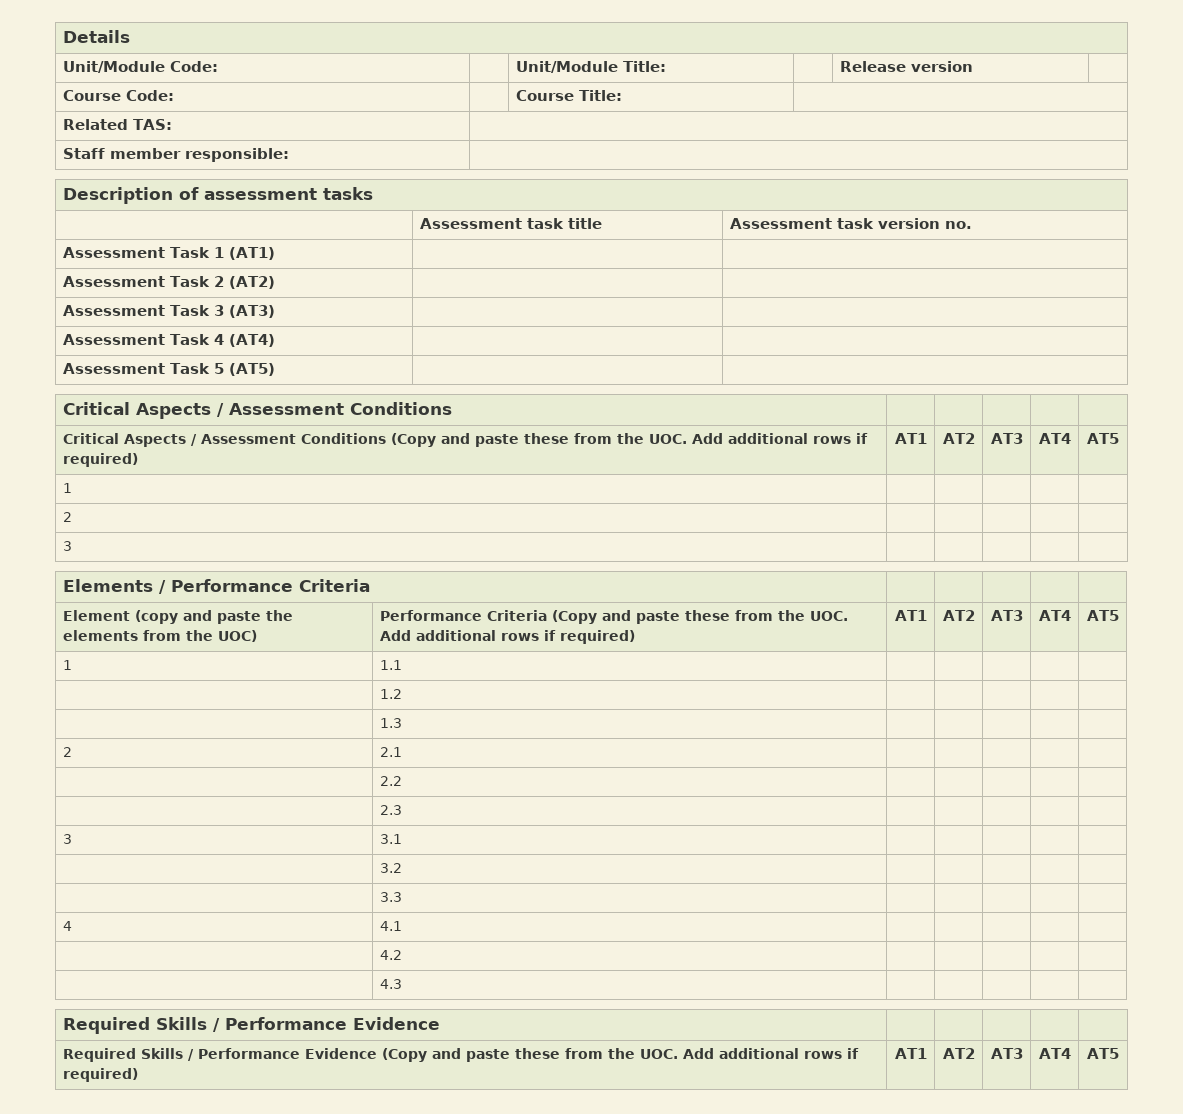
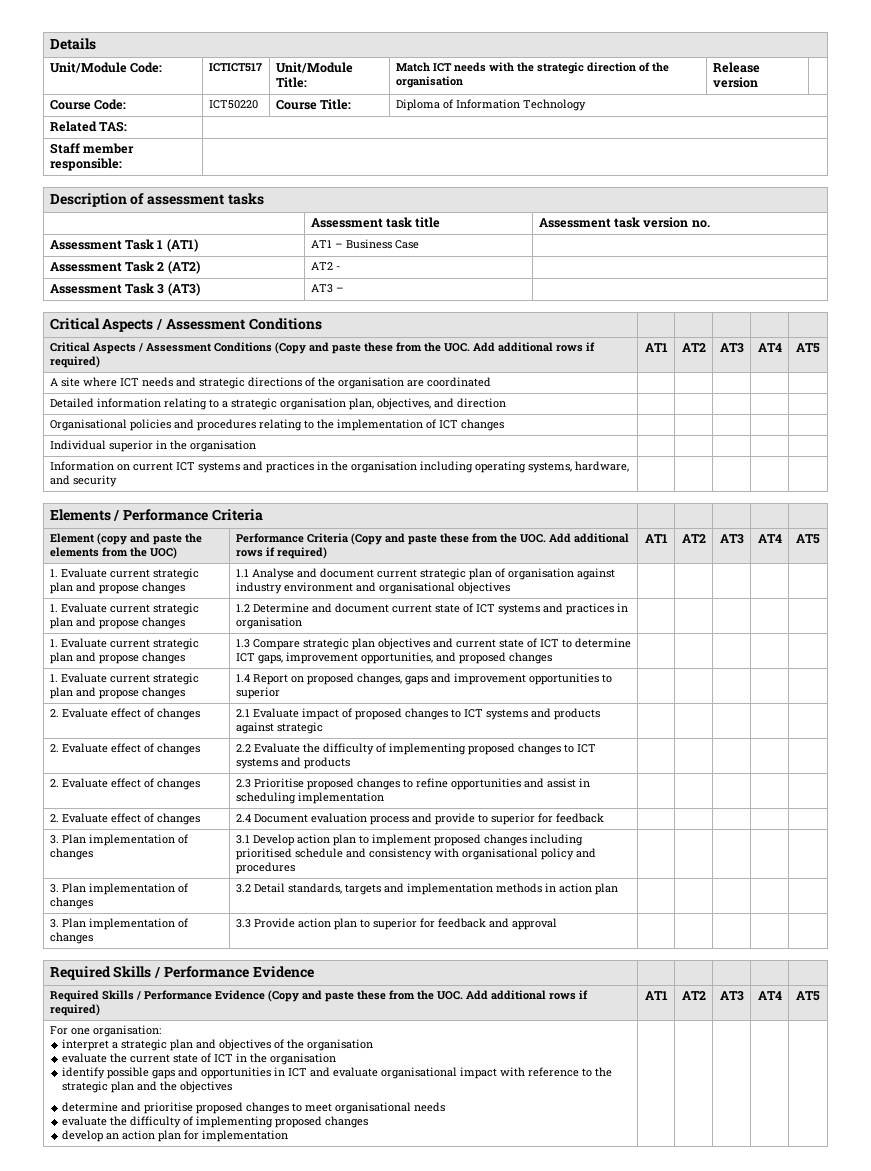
- Unit/Module Code: | | Unit/Module Title: | | Release version |
+ Unit/Module Code: | ICTICT517 | Unit/Module Title: | Match ICT needs with the strategic direction of the organisation | Release version |
- Course Code: | | Course Title: |
+ Course Code: | ICT50220 | Course Title: | Diploma of Information Technology
- Assessment Task 1 (AT1) | |
+ Assessment Task 1 (AT1) | AT1 – Business Case |
- Assessment Task 2 (AT2) | |
+ Assessment Task 2 (AT2) | AT2 - |
- Assessment Task 3 (AT3) | |
- Assessment Task 4 (AT4) | |
- Assessment Task 5 (AT5) | |
+ Assessment Task 3 (AT3) | AT3 – |
- 1 | | | | |
- 2 | | | | |
- 3 | | | | |
+ A site where ICT needs and strategic directions of the organisation are coordinated | | | | |
+ Detailed information relating to a strategic organisation plan, objectives, and direction | | | | |
+ Organisational policies and procedures relating to the implementation of ICT changes | | | | |
+ Individual superior in the organisation | | | | |
+ Information on current ICT systems and practices in the organisation including operating systems, hardware, and security | | | | |
- 1 | 1.1 | | | | |
- | 1.2 | | | | |
- | 1.3 | | | | |
- 2 | 2.1 | | | | |
- | 2.2 | | | | |
- | 2.3 | | | | |
- 3 | 3.1 | | | | |
- | 3.2 | | | | |
- | 3.3 | | | | |
- 4 | 4.1 | | | | |
- | 4.2 | | | | |
- | 4.3 | | | | |
+ 1. Evaluate current strategic plan and propose changes | 1.1 Analyse and document current strategic plan of organisation against industry environment and organisational objectives | | | | |
+ 1. Evaluate current strategic plan and propose changes | 1.2 Determine and document current state of ICT systems and practices in organisation | | | | |
+ 1. Evaluate current strategic plan and propose changes | 1.3 Compare strategic plan objectives and current state of ICT to determine ICT gaps, improvement opportunities, and proposed changes | | | | |
+ 1. Evaluate current strategic plan and propose changes | 1.4 Report on proposed changes, gaps and improvement opportunities to superior | | | | |
+ 2. Evaluate effect of changes | 2.1 Evaluate impact of proposed changes to ICT systems and products against strategic | | | | |
+ 2. Evaluate effect of changes | 2.2 Evaluate the difficulty of implementing proposed changes to ICT systems and products | | | | |
+ 2. Evaluate effect of changes | 2.3 Prioritise proposed changes to refine opportunities and assist in scheduling implementation | | | | |
+ 2. Evaluate effect of changes | 2.4 Document evaluation process and provide to superior for feedback | | | | |
+ 3. Plan implementation of changes | 3.1 Develop action plan to implement proposed changes including prioritised schedule and consistency with organisational policy and procedures | | | | |
+ 3. Plan implementation of changes | 3.2 Detail standards, targets and implementation methods in action plan | | | | |
+ 3. Plan implementation of changes | 3.3 Provide action plan to superior for feedback and approval | | | | |
+ For one organisation:
+ interpret a strategic plan and objectives of the organisation
+ evaluate the current state of ICT in the organisation
+ identify possible gaps and opportunities in ICT and evaluate organisational impact with reference to the strategic plan and the objectives
+ determine and prioritise proposed changes to meet organisational needs
+ evaluate the difficulty of implementing proposed changes
+ develop an action plan for implementation

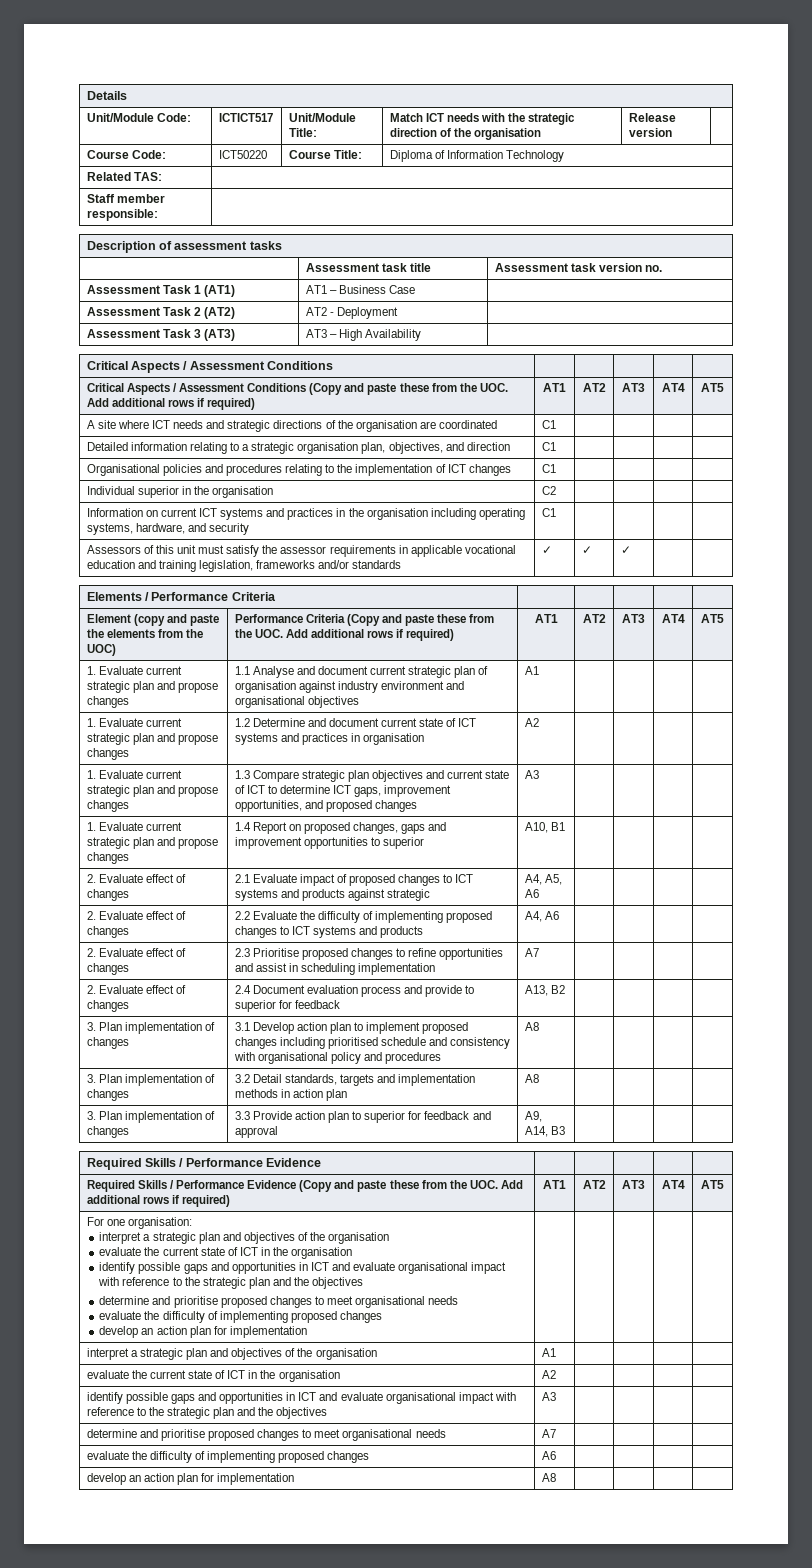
- Assessment Task 2 (AT2) | AT2 - |
+ Assessment Task 2 (AT2) | AT2 - Deployment |
- Assessment Task 3 (AT3) | AT3 – |
+ Assessment Task 3 (AT3) | AT3 – High Availability |
- A site where ICT needs and strategic directions of the organisation are coordinated | | | | |
+ A site where ICT needs and strategic directions of the organisation are coordinated | C1 | | | |
- Detailed information relating to a strategic organisation plan, objectives, and direction | | | | |
+ Detailed information relating to a strategic organisation plan, objectives, and direction | C1 | | | |
- Organisational policies and procedures relating to the implementation of ICT changes | | | | |
+ Organisational policies and procedures relating to the implementation of ICT changes | C1 | | | |
- Individual superior in the organisation | | | | |
+ Individual superior in the organisation | C2 | | | |
- Information on current ICT systems and practices in the organisation including operating systems, hardware, and security | | | | |
+ Information on current ICT systems and practices in the organisation including operating systems, hardware, and security | C1 | | | |
+ Assessors of this unit must satisfy the assessor requirements in applicable vocational education and training legislation, frameworks and/or standards | ✓ | ✓ | ✓ | |
- 1. Evaluate current strategic plan and propose changes | 1.1 Analyse and document current strategic plan of organisation against industry environment and organisational objectives | | | | |
+ 1. Evaluate current strategic plan and propose changes | 1.1 Analyse and document current strategic plan of organisation against industry environment and organisational objectives | A1 | | | |
- 1. Evaluate current strategic plan and propose changes | 1.2 Determine and document current state of ICT systems and practices in organisation | | | | |
+ 1. Evaluate current strategic plan and propose changes | 1.2 Determine and document current state of ICT systems and practices in organisation | A2 | | | |
- 1. Evaluate current strategic plan and propose changes | 1.3 Compare strategic plan objectives and current state of ICT to determine ICT gaps, improvement opportunities, and proposed changes | | | | |
+ 1. Evaluate current strategic plan and propose changes | 1.3 Compare strategic plan objectives and current state of ICT to determine ICT gaps, improvement opportunities, and proposed changes | A3 | | | |
- 1. Evaluate current strategic plan and propose changes | 1.4 Report on proposed changes, gaps and improvement opportunities to superior | | | | |
+ 1. Evaluate current strategic plan and propose changes | 1.4 Report on proposed changes, gaps and improvement opportunities to superior | A10, B1 | | | |
- 2. Evaluate effect of changes | 2.1 Evaluate impact of proposed changes to ICT systems and products against strategic | | | | |
+ 2. Evaluate effect of changes | 2.1 Evaluate impact of proposed changes to ICT systems and products against strategic | A4, A5, A6 | | | |
- 2. Evaluate effect of changes | 2.2 Evaluate the difficulty of implementing proposed changes to ICT systems and products | | | | |
+ 2. Evaluate effect of changes | 2.2 Evaluate the difficulty of implementing proposed changes to ICT systems and products | A4, A6 | | | |
- 2. Evaluate effect of changes | 2.3 Prioritise proposed changes to refine opportunities and assist in scheduling implementation | | | | |
+ 2. Evaluate effect of changes | 2.3 Prioritise proposed changes to refine opportunities and assist in scheduling implementation | A7 | | | |
- 2. Evaluate effect of changes | 2.4 Document evaluation process and provide to superior for feedback | | | | |
+ 2. Evaluate effect of changes | 2.4 Document evaluation process and provide to superior for feedback | A13, B2 | | | |
- 3. Plan implementation of changes | 3.1 Develop action plan to implement proposed changes including prioritised schedule and consistency with organisational policy and procedures | | | | |
+ 3. Plan implementation of changes | 3.1 Develop action plan to implement proposed changes including prioritised schedule and consistency with organisational policy and procedures | A8 | | | |
- 3. Plan implementation of changes | 3.2 Detail standards, targets and implementation methods in action plan | | | | |
+ 3. Plan implementation of changes | 3.2 Detail standards, targets and implementation methods in action plan | A8 | | | |
- 3. Plan implementation of changes | 3.3 Provide action plan to superior for feedback and approval | | | | |
+ 3. Plan implementation of changes | 3.3 Provide action plan to superior for feedback and approval | A9, A14, B3 | | | |
+ interpret a strategic plan and objectives of the organisation | A1 | | | |
+ evaluate the current state of ICT in the organisation | A2 | | | |
+ identify possible gaps and opportunities in ICT and evaluate organisational impact with reference to the strategic plan and the objectives | A3 | | | |
+ determine and prioritise proposed changes to meet organisational needs | A7 | | | |
+ evaluate the difficulty of implementing proposed changes | A6 | | | |
+ develop an action plan for implementation | A8 | | | |

